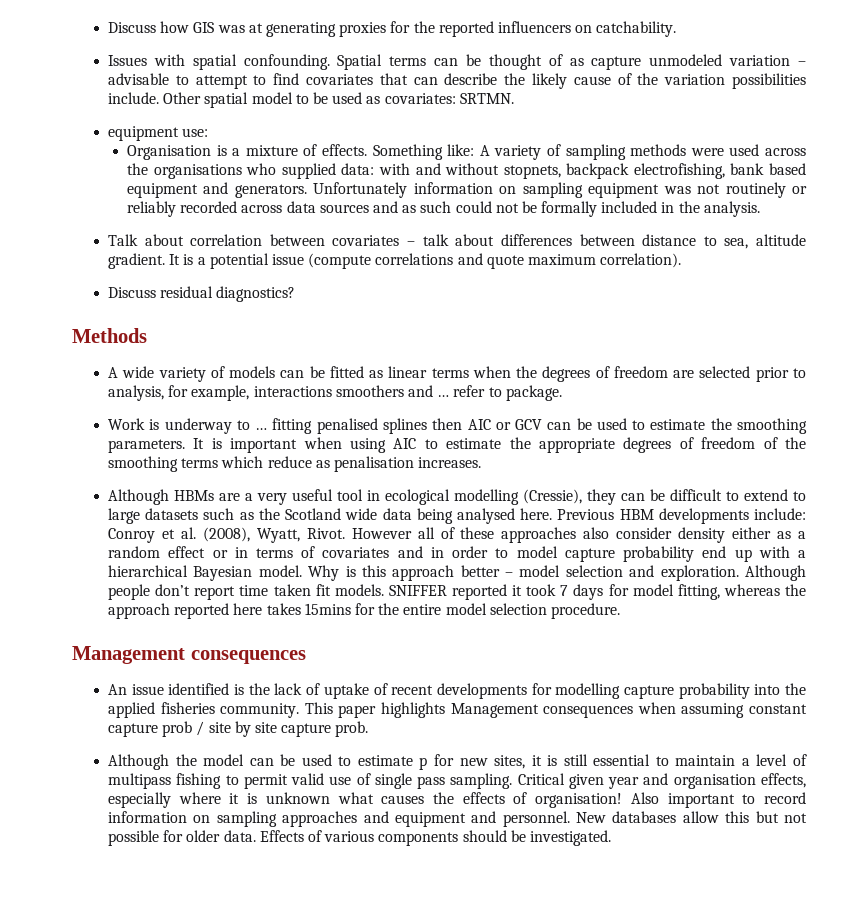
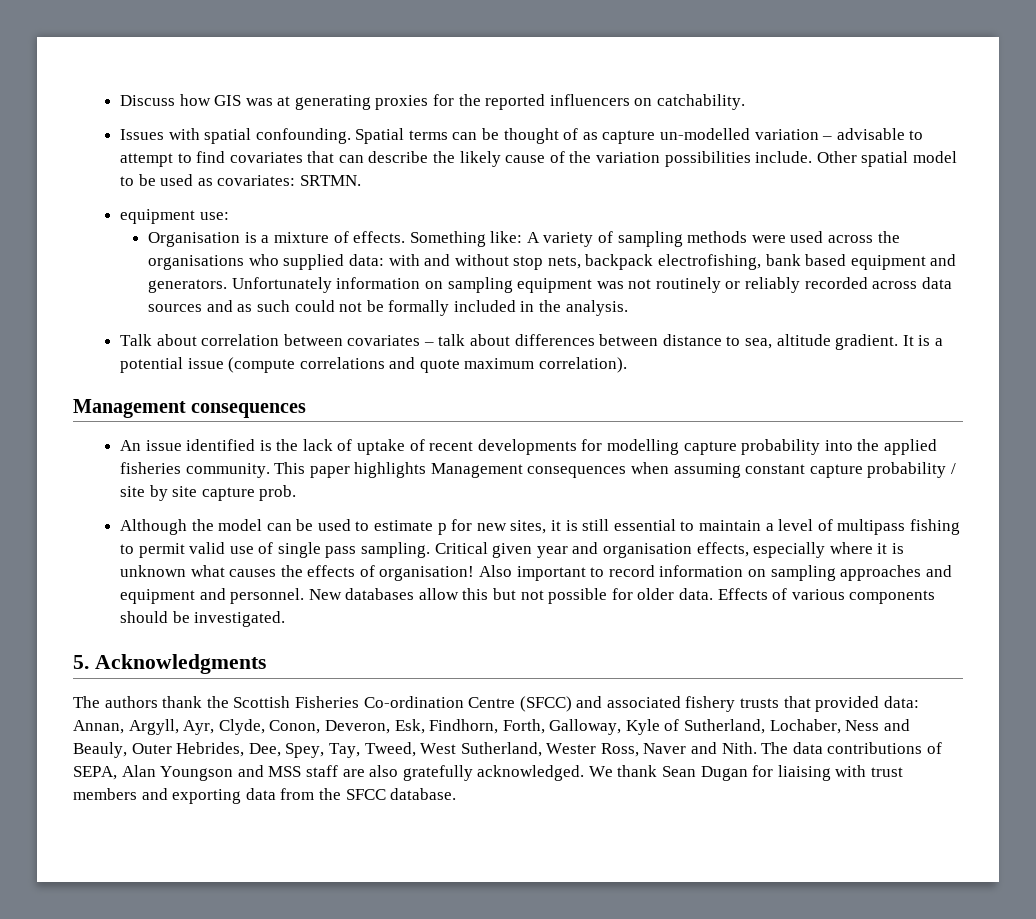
- Spatial terms can be thought of as capture unmodeled variation – advisable to attempt to find covariates that can describe the likely cause of the variation possibilities include.
+ Spatial terms can be thought of as capture un-modelled variation – advisable to attempt to find covariates that can describe the likely cause of the variation possibilities include.
- Something like: A variety of sampling methods were used across the organisations who supplied data: with and without stopnets, backpack electrofishing, bank based equipment and generators.
+ Something like: A variety of sampling methods were used across the organisations who supplied data: with and without stop nets, backpack electrofishing, bank based equipment and generators.
- Discuss residual diagnostics?
- Methods
- A wide variety of models can be fitted as linear terms when the degrees of freedom are selected prior to analysis, for example, interactions smoothers and … refer to package.
- Work is underway to … fitting penalised splines then AIC or GCV can be used to estimate the smoothing parameters. It is important when using AIC to estimate the appropriate degrees of freedom of the smoothing terms which reduce as penalisation increases.
- Although HBMs are a very useful tool in ecological modelling (Cressie), they can be difficult to extend to large datasets such as the Scotland wide data being analysed here. Previous HBM developments include: Conroy et al. (2008), Wyatt, Rivot. However all of these approaches also consider density either as a random effect or in terms of covariates and in order to model capture probability end up with a hierarchical Bayesian model. Why is this approach better – model selection and exploration. Although people don’t report time taken fit models. SNIFFER reported it took 7 days for model fitting, whereas the approach reported here takes 15mins for the entire model selection procedure.
- This paper highlights Management consequences when assuming constant capture prob / site by site capture prob.
+ This paper highlights Management consequences when assuming constant capture probability / site by site capture prob.
+ 5. Acknowledgments
+ The authors thank the Scottish Fisheries Co-ordination Centre (SFCC) and associated fishery trusts that provided data: Annan, Argyll, Ayr, Clyde, Conon, Deveron, Esk, Findhorn, Forth, Galloway, Kyle of Sutherland, Lochaber, Ness and Beauly, Outer Hebrides, Dee, Spey, Tay, Tweed, West Sutherland, Wester Ross, Naver and Nith. The data contributions of SEPA, Alan Youngson and MSS staff are also gratefully acknowledged. We thank Sean Dugan for liaising with trust members and exporting data from the SFCC database.

